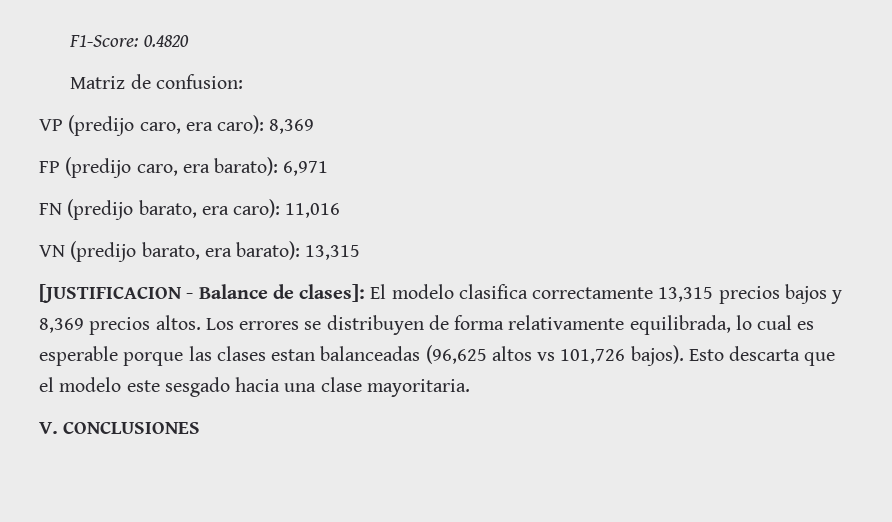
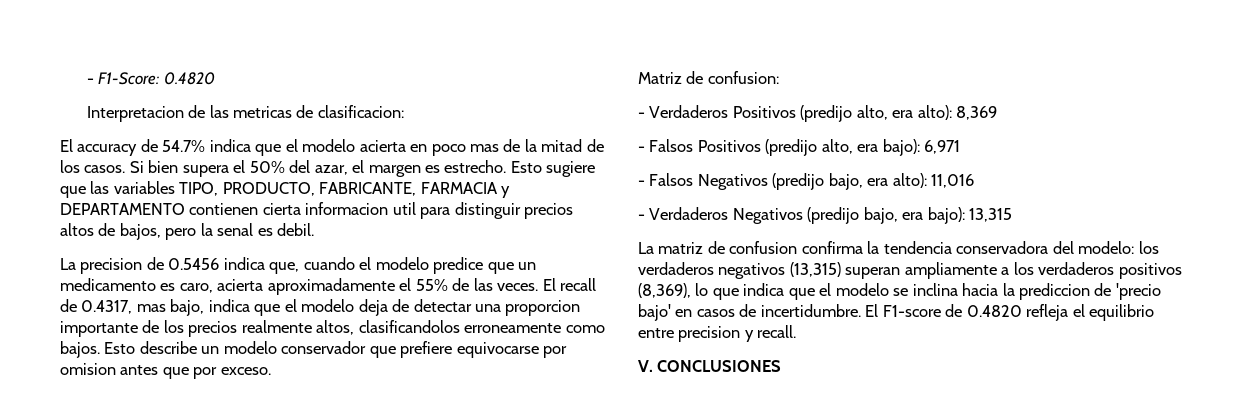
- F1-Score: 0.4820
+ - F1-Score: 0.4820
+ Interpretacion de las metricas de clasificacion:
+ El accuracy de 54.7% indica que el modelo acierta en poco mas de la mitad de los casos. Si bien supera el 50% del azar, el margen es estrecho. Esto sugiere que las variables TIPO, PRODUCTO, FABRICANTE, FARMACIA y DEPARTAMENTO contienen cierta informacion util para distinguir precios altos de bajos, pero la senal es debil.
+ La precision de 0.5456 indica que, cuando el modelo predice que un medicamento es caro, acierta aproximadamente el 55% de las veces. El recall de 0.4317, mas bajo, indica que el modelo deja de detectar una proporcion importante de los precios realmente altos, clasificandolos erroneamente como bajos. Esto describe un modelo conservador que prefiere equivocarse por omision antes que por exceso.
  Matriz de confusion:
- VP (predijo caro, era caro): 8,369
- FP (predijo caro, era barato): 6,971
- FN (predijo barato, era caro): 11,016
- VN (predijo barato, era barato): 13,315
- [JUSTIFICACION - Balance de clases]: El modelo clasifica correctamente 13,315 precios bajos y 8,369 precios altos. Los errores se distribuyen de forma relativamente equilibrada, lo cual es esperable porque las clases estan balanceadas (96,625 altos vs 101,726 bajos). Esto descarta que el modelo este sesgado hacia una clase mayoritaria.
+ - Verdaderos Positivos (predijo alto, era alto): 8,369
+ - Falsos Positivos (predijo alto, era bajo): 6,971
+ - Falsos Negativos (predijo bajo, era alto): 11,016
+ - Verdaderos Negativos (predijo bajo, era bajo): 13,315
+ La matriz de confusion confirma la tendencia conservadora del modelo: los verdaderos negativos (13,315) superan ampliamente a los verdaderos positivos (8,369), lo que indica que el modelo se inclina hacia la prediccion de 'precio bajo' en casos de incertidumbre. El F1-score de 0.4820 refleja el equilibrio entre precision y recall.

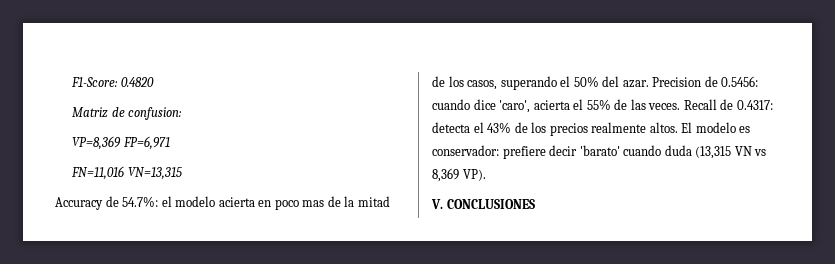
- - F1-Score: 0.4820
+ F1-Score: 0.4820
- Interpretacion de las metricas de clasificacion:
- El accuracy de 54.7% indica que el modelo acierta en poco mas de la mitad de los casos. Si bien supera el 50% del azar, el margen es estrecho. Esto sugiere que las variables TIPO, PRODUCTO, FABRICANTE, FARMACIA y DEPARTAMENTO contienen cierta informacion util para distinguir precios altos de bajos, pero la senal es debil.
- La precision de 0.5456 indica que, cuando el modelo predice que un medicamento es caro, acierta aproximadamente el 55% de las veces.
+ Matriz de confusion:
+ VP=8,369 FP=6,971
+ FN=11,016 VN=13,315
+ Accuracy de 54.7%: el modelo acierta en poco mas de la mitad de los casos, superando el 50% del azar. Precision de 0.5456: cuando dice 'caro', acierta el 55% de las veces.
- El recall de 0.4317, mas bajo, indica que el modelo deja de detectar una proporcion importante de los precios realmente altos, clasificandolos erroneamente como bajos. Esto describe un modelo conservador que prefiere equivocarse por omision antes que por exceso.
- Matriz de confusion:
- - Verdaderos Positivos (predijo alto, era alto): 8,369
- - Falsos Positivos (predijo alto, era bajo): 6,971
- - Falsos Negativos (predijo bajo, era alto): 11,016
- - Verdaderos Negativos (predijo bajo, era bajo): 13,315
- La matriz de confusion confirma la tendencia conservadora del modelo: los verdaderos negativos (13,315) superan ampliamente a los verdaderos positivos (8,369), lo que indica que el modelo se inclina hacia la prediccion de 'precio bajo' en casos de incertidumbre. El F1-score de 0.4820 refleja el equilibrio entre precision y recall.
+ Recall de 0.4317: detecta el 43% de los precios realmente altos. El modelo es conservador: prefiere decir 'barato' cuando duda (13,315 VN vs 8,369 VP).

